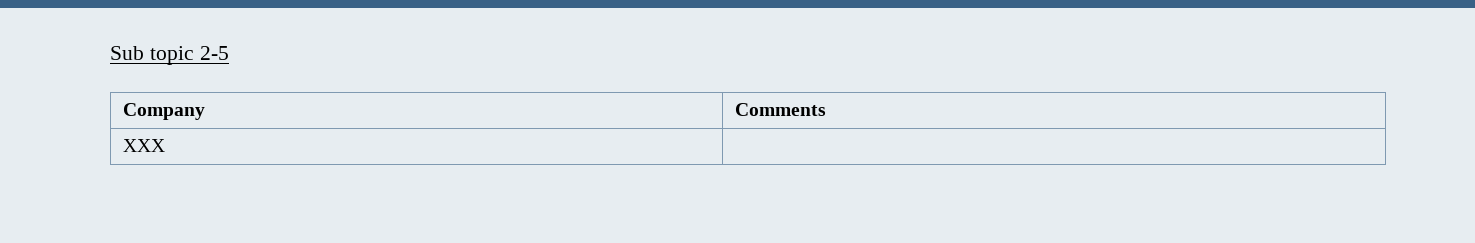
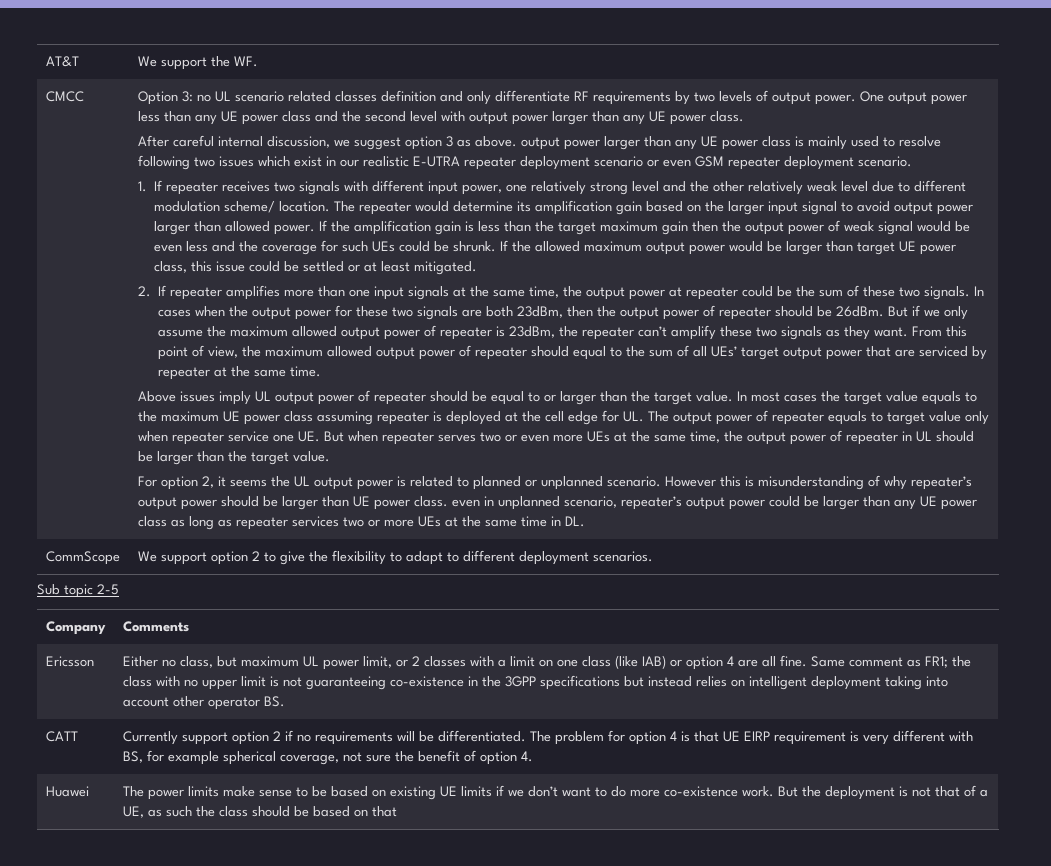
+ AT&T | We support the WF.
+ CMCC | Option 3: no UL scenario related classes definition and only differentiate RF requirements by two levels of output power. One output power less than any UE power class and the second level with output power larger than any UE power class.
+ After careful internal discussion, we suggest option 3 as above. output power larger than any UE power class is mainly used to resolve following two issues which exist in our realistic E-UTRA repeater deployment scenario or even GSM repeater deployment scenario.
+ 1. If repeater receives two signals with different input power, one relatively strong level and the other relatively weak level due to different modulation scheme/ location. The repeater would determine its amplification gain based on the larger input signal to avoid output power larger than allowed power. If the amplification gain is less than the target maximum gain then the output power of weak signal would be even less and the coverage for such UEs could be shrunk. If the allowed maximum output power would be larger than target UE power class, this issue could be settled or at least mitigated.
+ 2. If repeater amplifies more than one input signals at the same time, the output power at repeater could be the sum of these two signals. In cases when the output power for these two signals are both 23dBm, then the output power of repeater should be 26dBm. But if we only assume the maximum allowed output power of repeater is 23dBm, the repeater can’t amplify these two signals as they want. From this point of view, the maximum allowed output power of repeater should equal to the sum of all UEs’ target output power that are serviced by repeater at the same time.
+ Above issues imply UL output power of repeater should be equal to or larger than the target value. In most cases the target value equals to the maximum UE power class assuming repeater is deployed at the cell edge for UL. The output power of repeater equals to target value only when repeater service one UE. But when repeater serves two or even more UEs at the same time, the output power of repeater in UL should be larger than the target value.
+ For option 2, it seems the UL output power is related to planned or unplanned scenario. However this is misunderstanding of why repeater’s output power should be larger than UE power class. even in unplanned scenario, repeater’s output power could be larger than any UE power class as long as repeater services two or more UEs at the same time in DL.
+ CommScope | We support option 2 to give the flexibility to adapt to different deployment scenarios.
- XXX
+ Ericsson | Either no class, but maximum UL power limit, or 2 classes with a limit on one class (like IAB) or option 4 are all fine. Same comment as FR1; the class with no upper limit is not guaranteeing co-existence in the 3GPP specifications but instead relies on intelligent deployment taking into account other operator BS.
+ CATT | Currently support option 2 if no requirements will be differentiated. The problem for option 4 is that UE EIRP requirement is very different with BS, for example spherical coverage, not sure the benefit of option 4.
+ Huawei | The power limits make sense to be based on existing UE limits if we don’t want to do more co-existence work. But the deployment is not that of a UE, as such the class should be based on that

